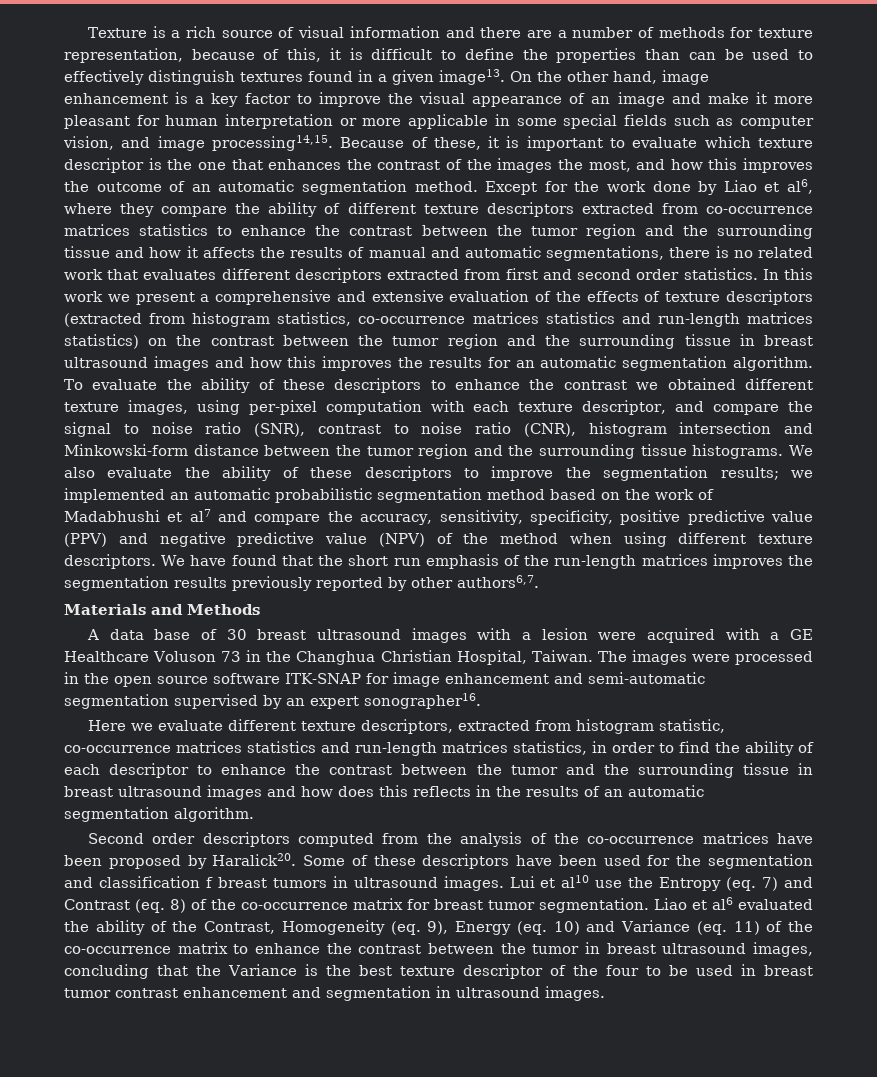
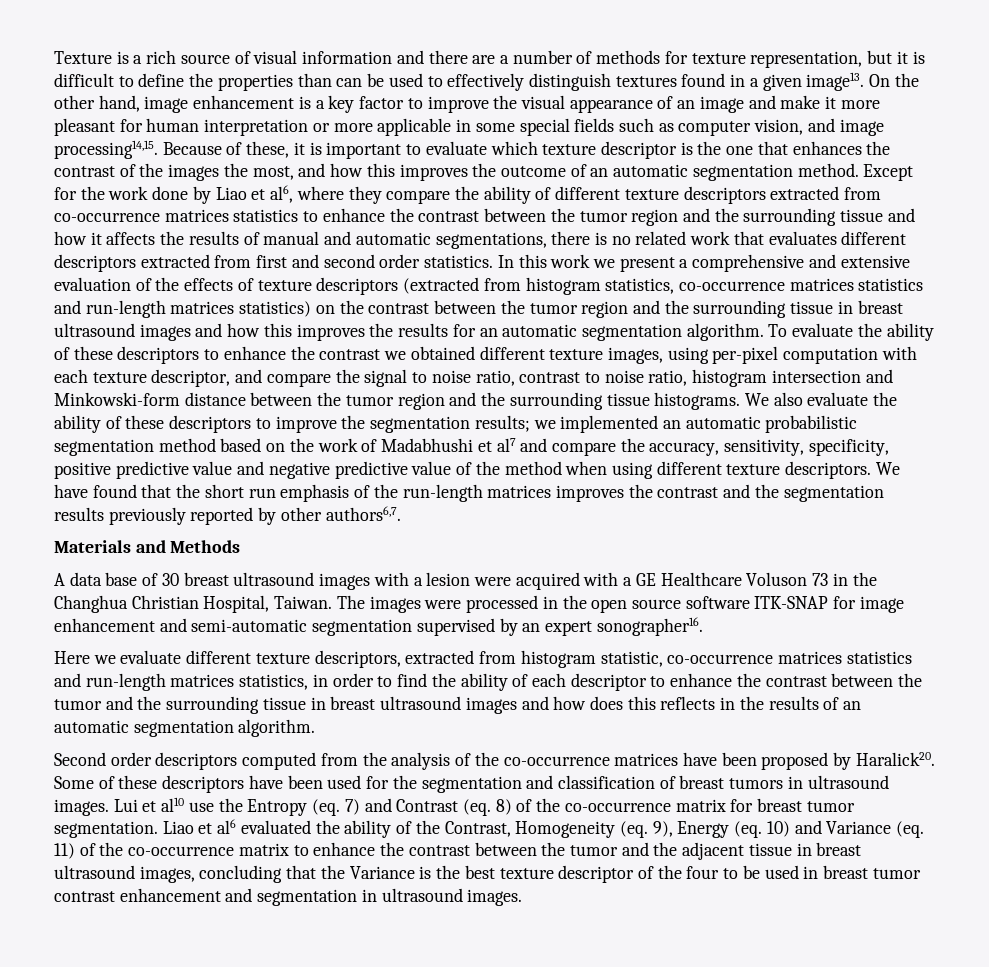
- Texture is a rich source of visual information and there are a number of methods for texture representation, because of this, it is difficult to define the properties than can be used to effectively distinguish textures found in a given image13.
+ Texture is a rich source of visual information and there are a number of methods for texture representation, but it is difficult to define the properties than can be used to effectively distinguish textures found in a given image13.
- To evaluate the ability of these descriptors to enhance the contrast we obtained different texture images, using per-pixel computation with each texture descriptor, and compare the signal to noise ratio (SNR), contrast to noise ratio (CNR), histogram intersection and Minkowski-form distance between the tumor region and the surrounding tissue histograms.
+ To evaluate the ability of these descriptors to enhance the contrast we obtained different texture images, using per-pixel computation with each texture descriptor, and compare the signal to noise ratio, contrast to noise ratio, histogram intersection and Minkowski-form distance between the tumor region and the surrounding tissue histograms.
- We also evaluate the ability of these descriptors to improve the segmentation results; we implemented an automatic probabilistic segmentation method based on the work of Madabhushi et al7 and compare the accuracy, sensitivity, specificity, positive predictive value (PPV) and negative predictive value (NPV) of the method when using different texture descriptors.
+ We also evaluate the ability of these descriptors to improve the segmentation results; we implemented an automatic probabilistic segmentation method based on the work of Madabhushi et al7 and compare the accuracy, sensitivity, specificity, positive predictive value and negative predictive value of the method when using different texture descriptors.
- We have found that the short run emphasis of the run-length matrices improves the segmentation results previously reported by other authors6,7.
+ We have found that the short run emphasis of the run-length matrices improves the contrast and the segmentation results previously reported by other authors6,7.
- Some of these descriptors have been used for the segmentation and classification f breast tumors in ultrasound images.
+ Some of these descriptors have been used for the segmentation and classification of breast tumors in ultrasound images.
- 11) of the co-occurrence matrix to enhance the contrast between the tumor in breast ultrasound images, concluding that the Variance is the best texture descriptor of the four to be used in breast tumor contrast enhancement and segmentation in ultrasound images.
+ 11) of the co-occurrence matrix to enhance the contrast between the tumor and the adjacent tissue in breast ultrasound images, concluding that the Variance is the best texture descriptor of the four to be used in breast tumor contrast enhancement and segmentation in ultrasound images.

